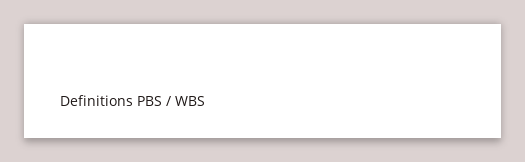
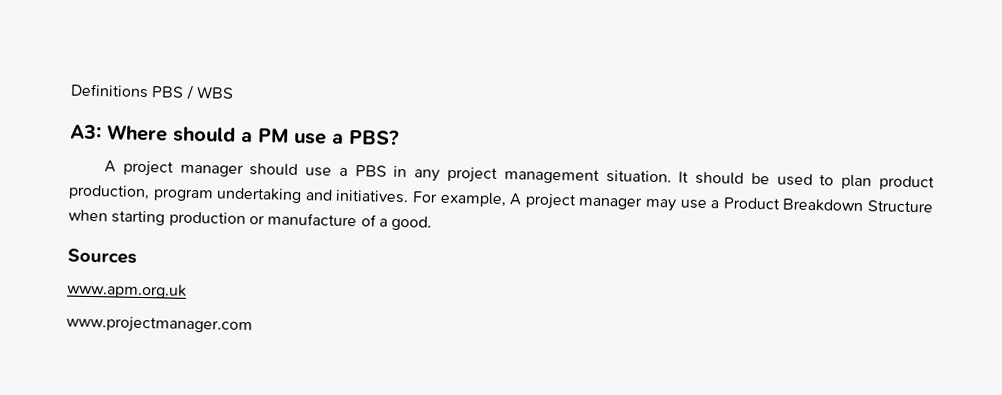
+ A3: Where should a PM use a PBS?
+ A project manager should use a PBS in any project management situation. It should be used to plan product production, program undertaking and initiatives. For example, A project manager may use a Product Breakdown Structure when starting production or manufacture of a good.
+ Sources
+ www.apm.org.uk
+ www.projectmanager.com

